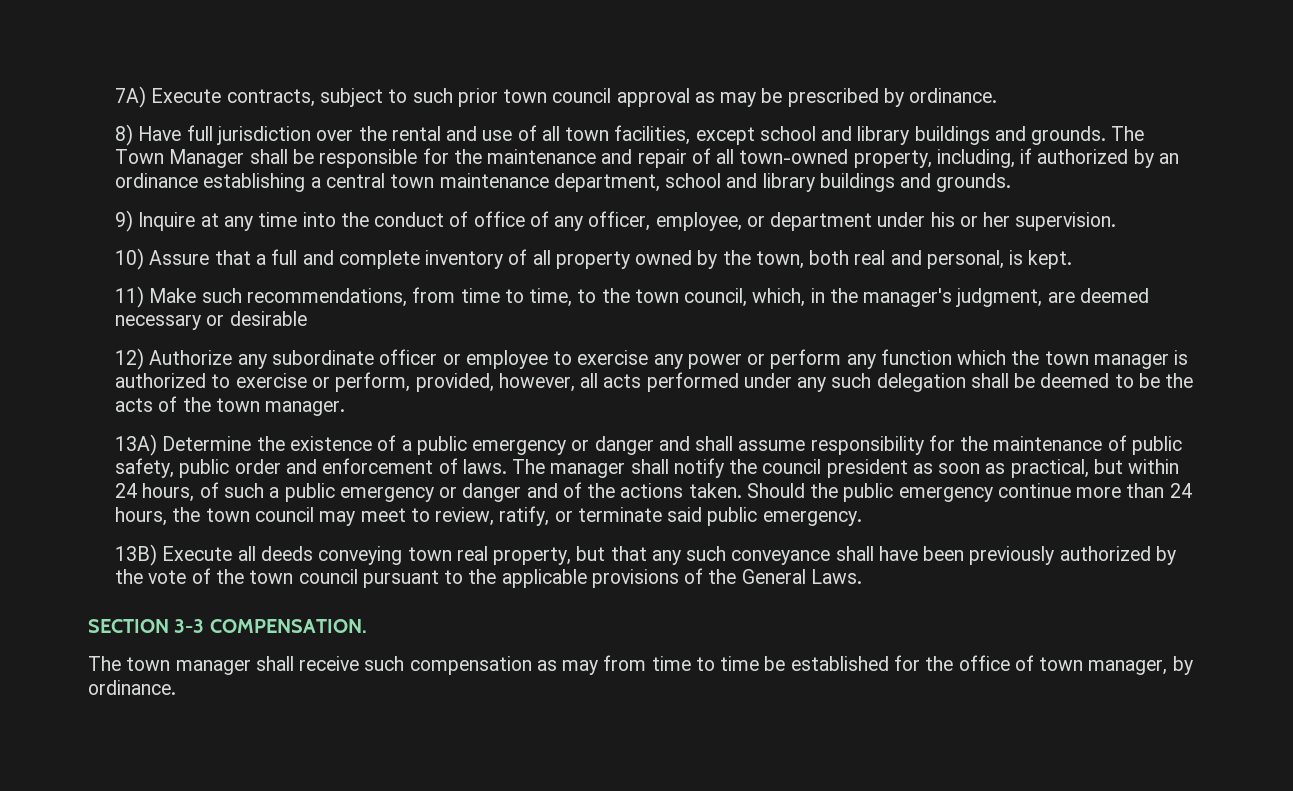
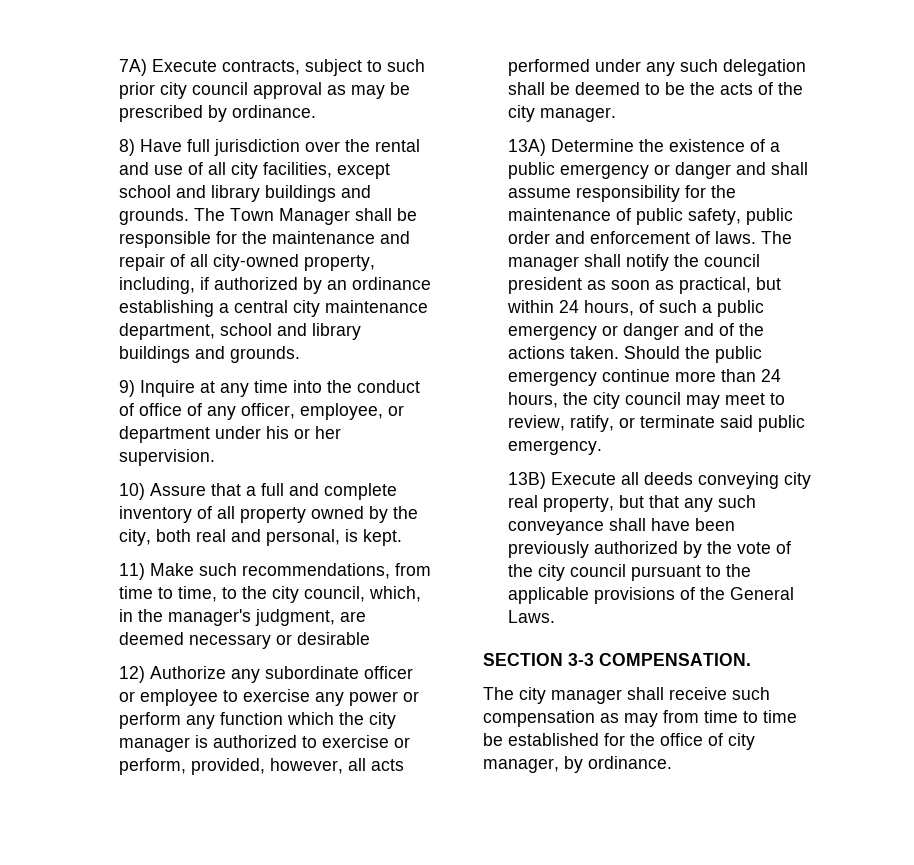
- 7A) Execute contracts, subject to such prior town council approval as may be prescribed by ordinance.
+ 7A) Execute contracts, subject to such prior city council approval as may be prescribed by ordinance.
- 8) Have full jurisdiction over the rental and use of all town facilities, except school and library buildings and grounds.
+ 8) Have full jurisdiction over the rental and use of all city facilities, except school and library buildings and grounds.
- The Town Manager shall be responsible for the maintenance and repair of all town-owned property, including, if authorized by an ordinance establishing a central town maintenance department, school and library buildings and grounds.
+ The Town Manager shall be responsible for the maintenance and repair of all city-owned property, including, if authorized by an ordinance establishing a central city maintenance department, school and library buildings and grounds.
- 10) Assure that a full and complete inventory of all property owned by the town, both real and personal, is kept.
+ 10) Assure that a full and complete inventory of all property owned by the city, both real and personal, is kept.
- 11) Make such recommendations, from time to time, to the town council, which, in the manager's judgment, are deemed necessary or desirable
+ 11) Make such recommendations, from time to time, to the city council, which, in the manager's judgment, are deemed necessary or desirable
- 12) Authorize any subordinate officer or employee to exercise any power or perform any function which the town manager is authorized to exercise or perform, provided, however, all acts performed under any such delegation shall be deemed to be the acts of the town manager.
+ 12) Authorize any subordinate officer or employee to exercise any power or perform any function which the city manager is authorized to exercise or perform, provided, however, all acts performed under any such delegation shall be deemed to be the acts of the city manager.
- Should the public emergency continue more than 24 hours, the town council may meet to review, ratify, or terminate said public emergency.
+ Should the public emergency continue more than 24 hours, the city council may meet to review, ratify, or terminate said public emergency.
- 13B) Execute all deeds conveying town real property, but that any such conveyance shall have been previously authorized by the vote of the town council pursuant to the applicable provisions of the General Laws.
+ 13B) Execute all deeds conveying city real property, but that any such conveyance shall have been previously authorized by the vote of the city council pursuant to the applicable provisions of the General Laws.
- The town manager shall receive such compensation as may from time to time be established for the office of town manager, by ordinance.
+ The city manager shall receive such compensation as may from time to time be established for the office of city manager, by ordinance.

